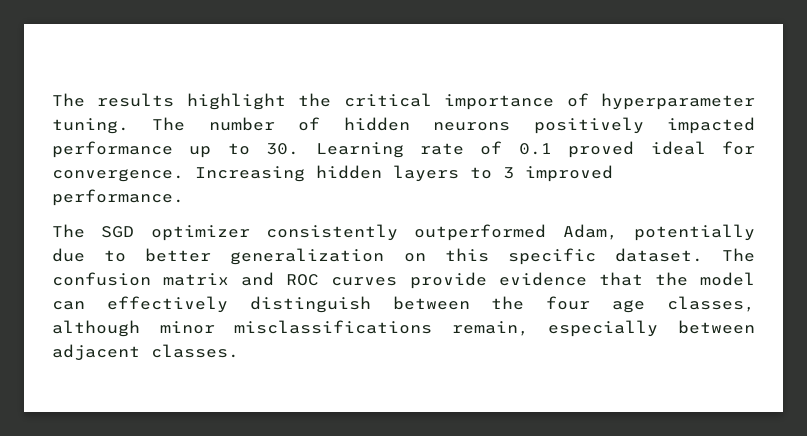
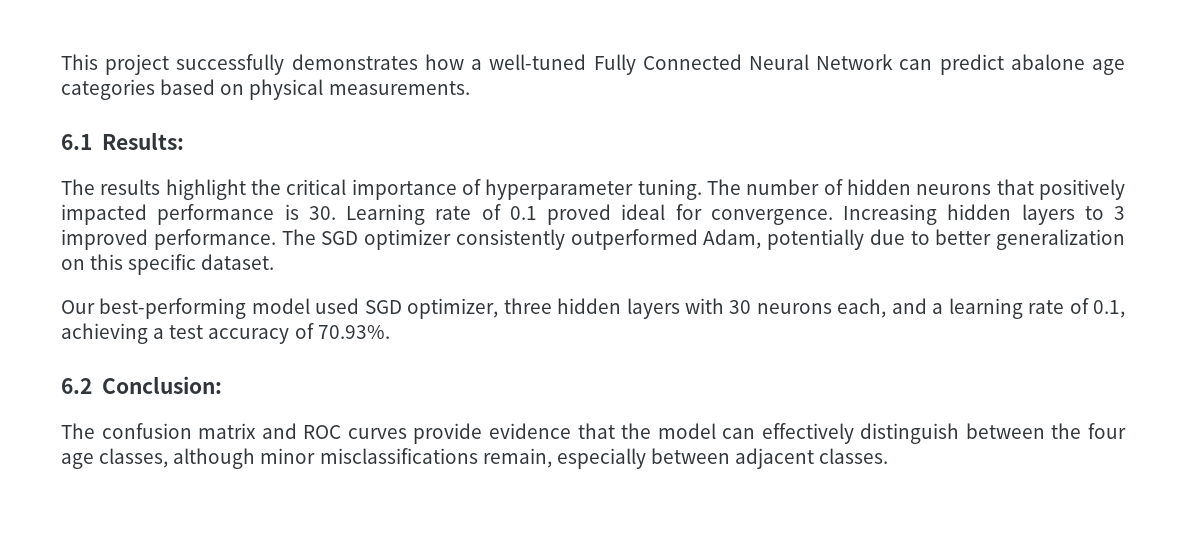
+ This project successfully demonstrates how a well-tuned Fully Connected Neural Network can predict abalone age categories based on physical measurements.
+ 6.1 Results:
- The number of hidden neurons positively impacted performance up to 30. Learning rate of 0.1 proved ideal for convergence.
+ The number of hidden neurons that positively impacted performance is 30. Learning rate of 0.1 proved ideal for convergence.
- Increasing hidden layers to 3 improved performance.
- The SGD optimizer consistently outperformed Adam, potentially due to better generalization on this specific dataset. The confusion matrix and ROC curves provide evidence that the model can effectively distinguish between the four age classes, although minor misclassifications remain, especially between adjacent classes.
+ Increasing hidden layers to 3 improved performance. The SGD optimizer consistently outperformed Adam, potentially due to better generalization on this specific dataset.
+ Our best-performing model used SGD optimizer, three hidden layers with 30 neurons each, and a learning rate of 0.1, achieving a test accuracy of 70.93%.
+ 6.2 Conclusion:
+ The confusion matrix and ROC curves provide evidence that the model can effectively distinguish between the four age classes, although minor misclassifications remain, especially between adjacent classes.

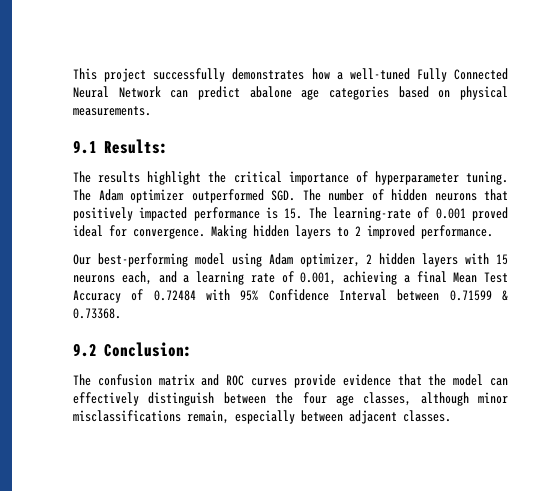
- 6.1 Results:
+ 9.1 Results:
- The number of hidden neurons that positively impacted performance is 30. Learning rate of 0.1 proved ideal for convergence.
+ The Adam optimizer outperformed SGD. The number of hidden neurons that positively impacted performance is 15. The learning-rate of 0.001 proved ideal for convergence.
- Increasing hidden layers to 3 improved performance. The SGD optimizer consistently outperformed Adam, potentially due to better generalization on this specific dataset.
+ Making hidden layers to 2 improved performance.
- Our best-performing model used SGD optimizer, three hidden layers with 30 neurons each, and a learning rate of 0.1, achieving a test accuracy of 70.93%.
- 6.2 Conclusion:
+ Our best-performing model using Adam optimizer, 2 hidden layers with 15 neurons each, and a learning rate of 0.001, achieving a final Mean Test Accuracy of 0.72484 with 95% Confidence Interval between 0.71599 & 0.73368.
+ 9.2 Conclusion:

